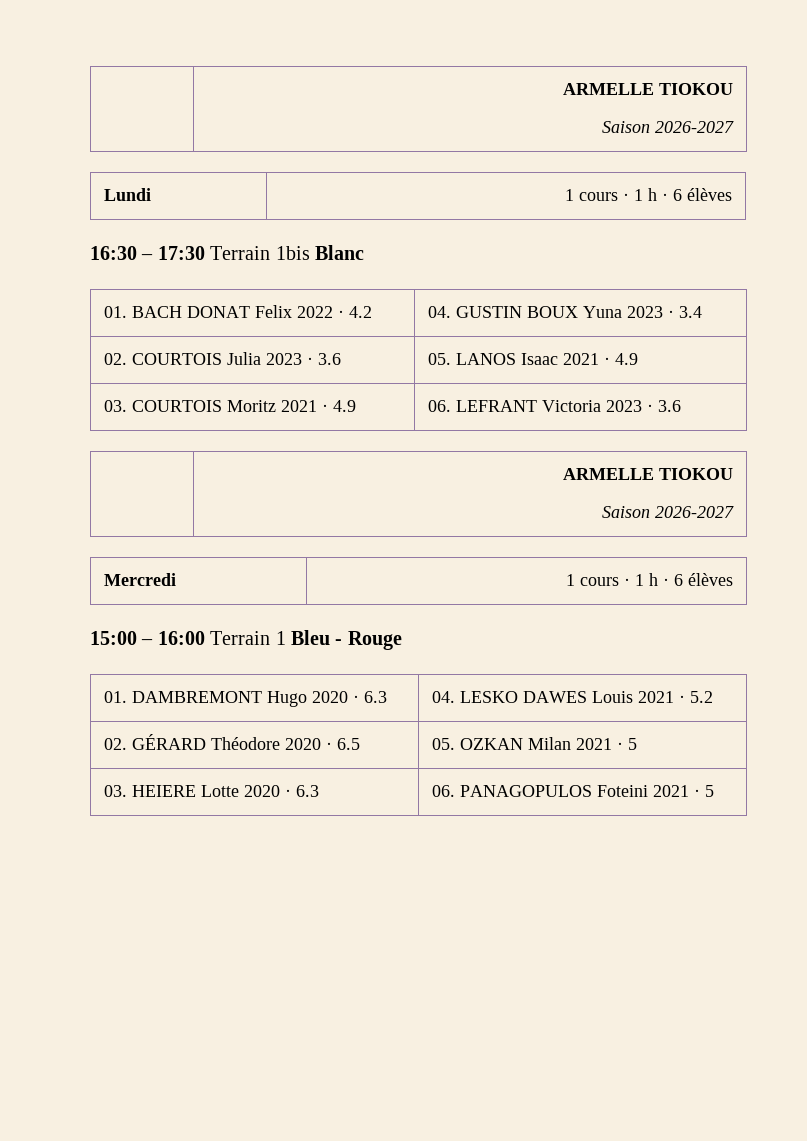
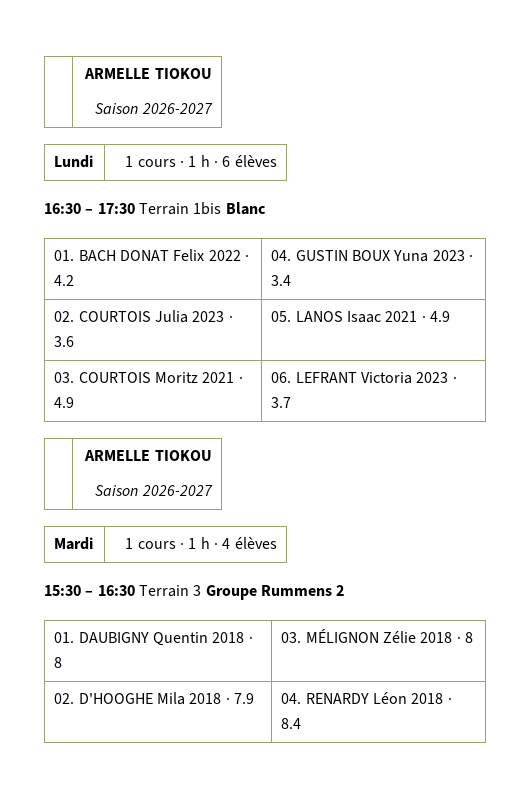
- 03. COURTOIS Moritz 2021 · 4.9 | 06. LEFRANT Victoria 2023 · 3.6
+ 03. COURTOIS Moritz 2021 · 4.9 | 06. LEFRANT Victoria 2023 · 3.7
  | ARMELLE TIOKOU
  Saison 2026-2027
- Mercredi | 1 cours · 1 h · 6 élèves
- 15:00 – 16:00 Terrain 1 Bleu - Rouge
- 01. DAMBREMONT Hugo 2020 · 6.3 | 04. LESKO DAWES Louis 2021 · 5.2
- 02. GÉRARD Théodore 2020 · 6.5 | 05. OZKAN Milan 2021 · 5
- 03. HEIERE Lotte 2020 · 6.3 | 06. PANAGOPULOS Foteini 2021 · 5
+ Mardi | 1 cours · 1 h · 4 élèves
+ 15:30 – 16:30 Terrain 3 Groupe Rummens 2
+ 01. DAUBIGNY Quentin 2018 · 8 | 03. MÉLIGNON Zélie 2018 · 8
+ 02. D'HOOGHE Mila 2018 · 7.9 | 04. RENARDY Léon 2018 · 8.4

